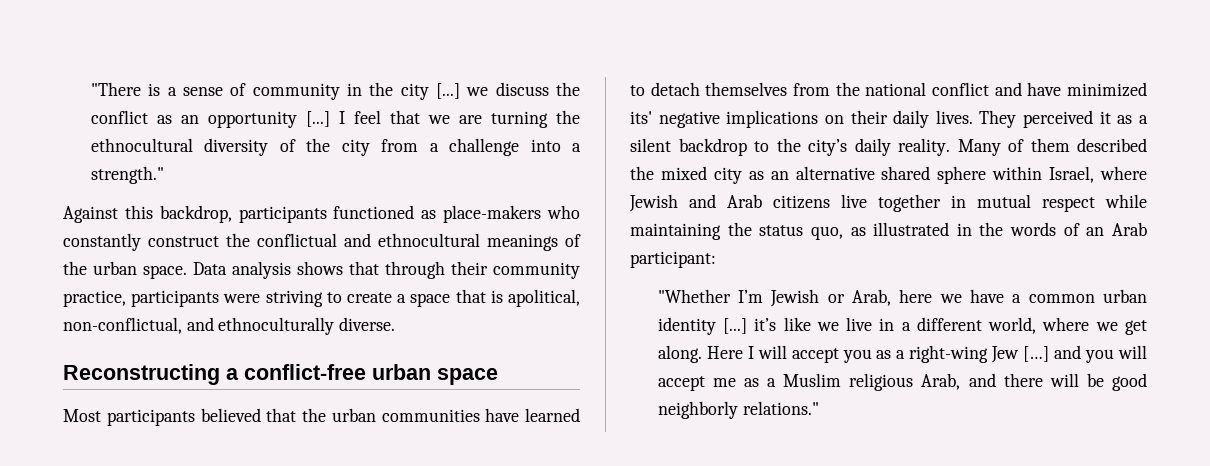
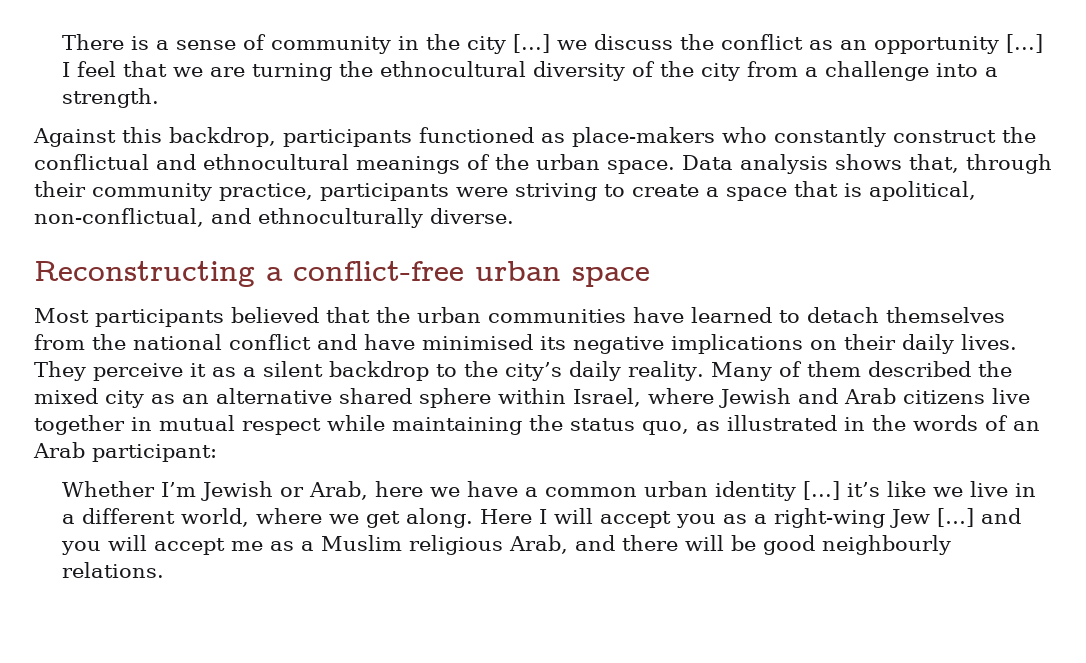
- "There is a sense of community in the city [...] we discuss the conflict as an opportunity [...]
+ There is a sense of community in the city [...] we discuss the conflict as an opportunity [...]
- I feel that we are turning the ethnocultural diversity of the city from a challenge into a strength."
+ I feel that we are turning the ethnocultural diversity of the city from a challenge into a strength.
- Data analysis shows that through their community practice, participants were striving to create a space that is apolitical, non-conflictual, and ethnoculturally diverse.
+ Data analysis shows that, through their community practice, participants were striving to create a space that is apolitical, non-conflictual, and ethnoculturally diverse.
- Most participants believed that the urban communities have learned to detach themselves from the national conflict and have minimized its' negative implications on their daily lives.
+ Most participants believed that the urban communities have learned to detach themselves from the national conflict and have minimised its negative implications on their daily lives.
- They perceived it as a silent backdrop to the city’s daily reality.
+ They perceive it as a silent backdrop to the city’s daily reality.
- "Whether I’m Jewish or Arab, here we have a common urban identity [...] it’s like we live in a different world, where we get along.
+ Whether I’m Jewish or Arab, here we have a common urban identity [...] it’s like we live in a different world, where we get along.
- Here I will accept you as a right-wing Jew […] and you will accept me as a Muslim religious Arab, and there will be good neighborly relations."
+ Here I will accept you as a right-wing Jew […] and you will accept me as a Muslim religious Arab, and there will be good neighbourly relations.

